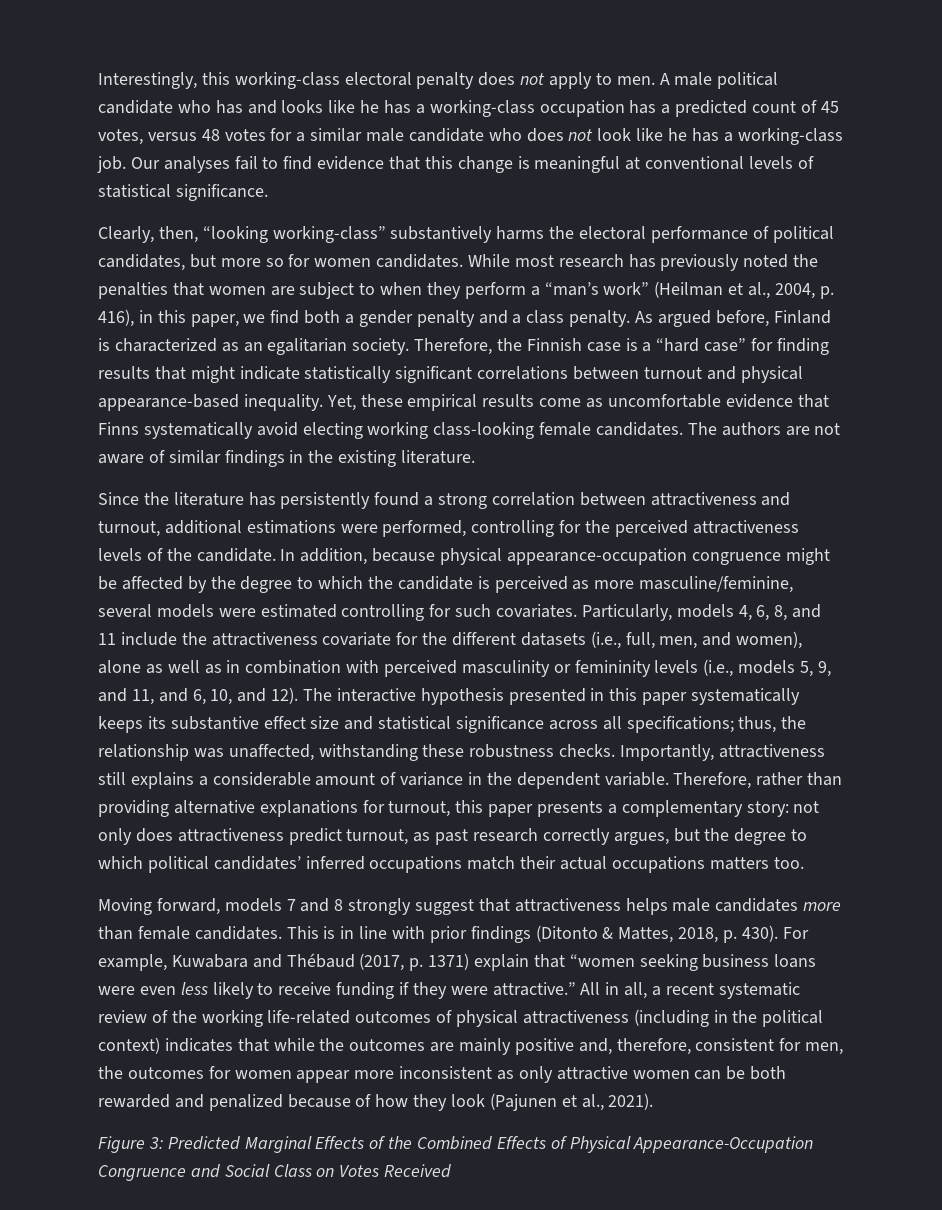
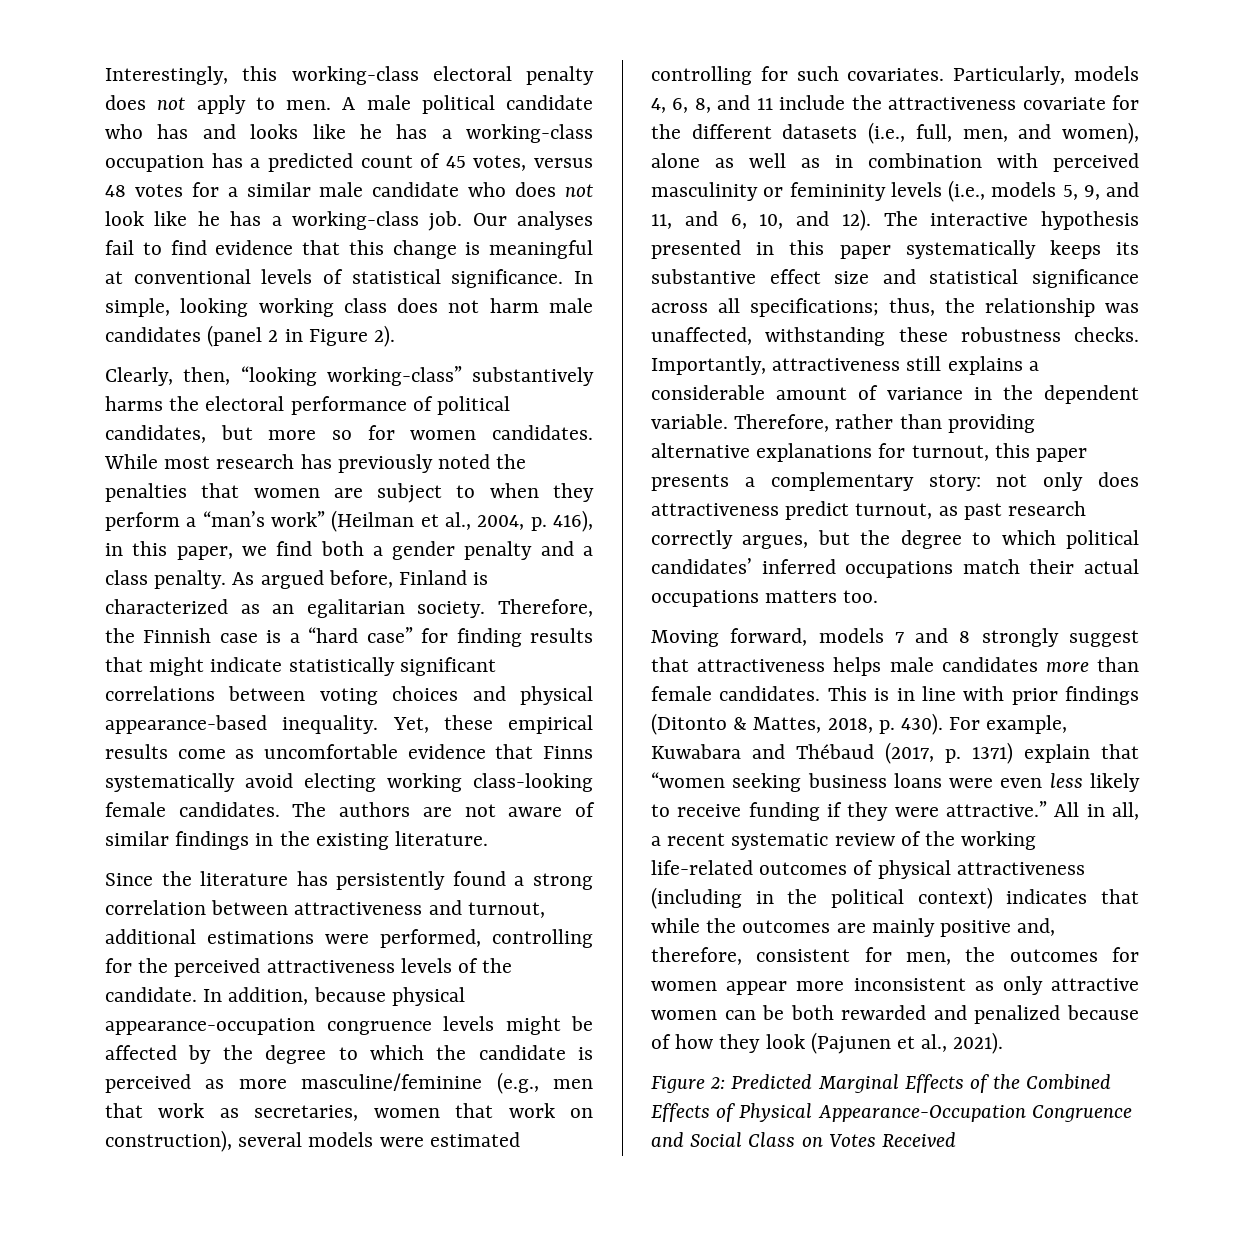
+ In simple, looking working class does not harm male candidates (panel 2 in Figure 2).
- Therefore, the Finnish case is a “hard case” for finding results that might indicate statistically significant correlations between turnout and physical appearance-based inequality.
+ Therefore, the Finnish case is a “hard case” for finding results that might indicate statistically significant correlations between voting choices and physical appearance-based inequality.
- In addition, because physical appearance-occupation congruence might be affected by the degree to which the candidate is perceived as more masculine/feminine, several models were estimated controlling for such covariates.
+ In addition, because physical appearance-occupation congruence levels might be affected by the degree to which the candidate is perceived as more masculine/feminine (e.g., men that work as secretaries, women that work on construction), several models were estimated controlling for such covariates.
- Figure 3: Predicted Marginal Effects of the Combined Effects of Physical Appearance-Occupation Congruence and Social Class on Votes Received
+ Figure 2: Predicted Marginal Effects of the Combined Effects of Physical Appearance-Occupation Congruence and Social Class on Votes Received

